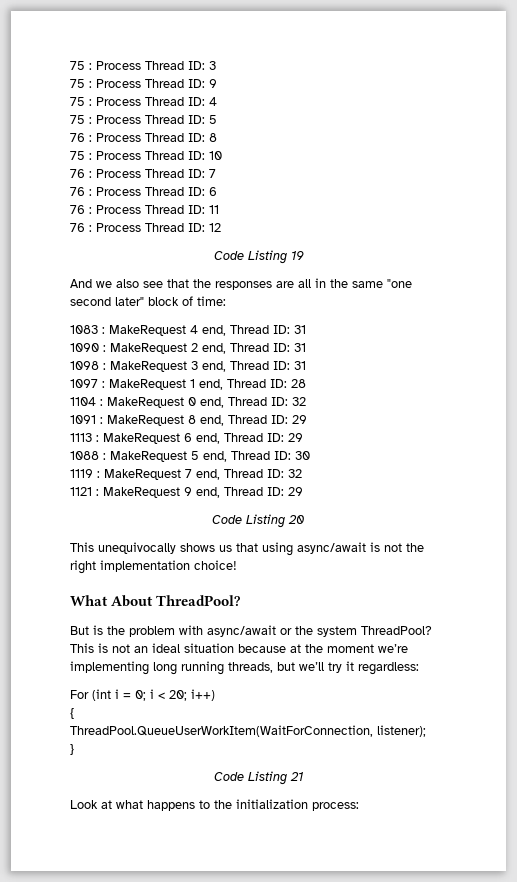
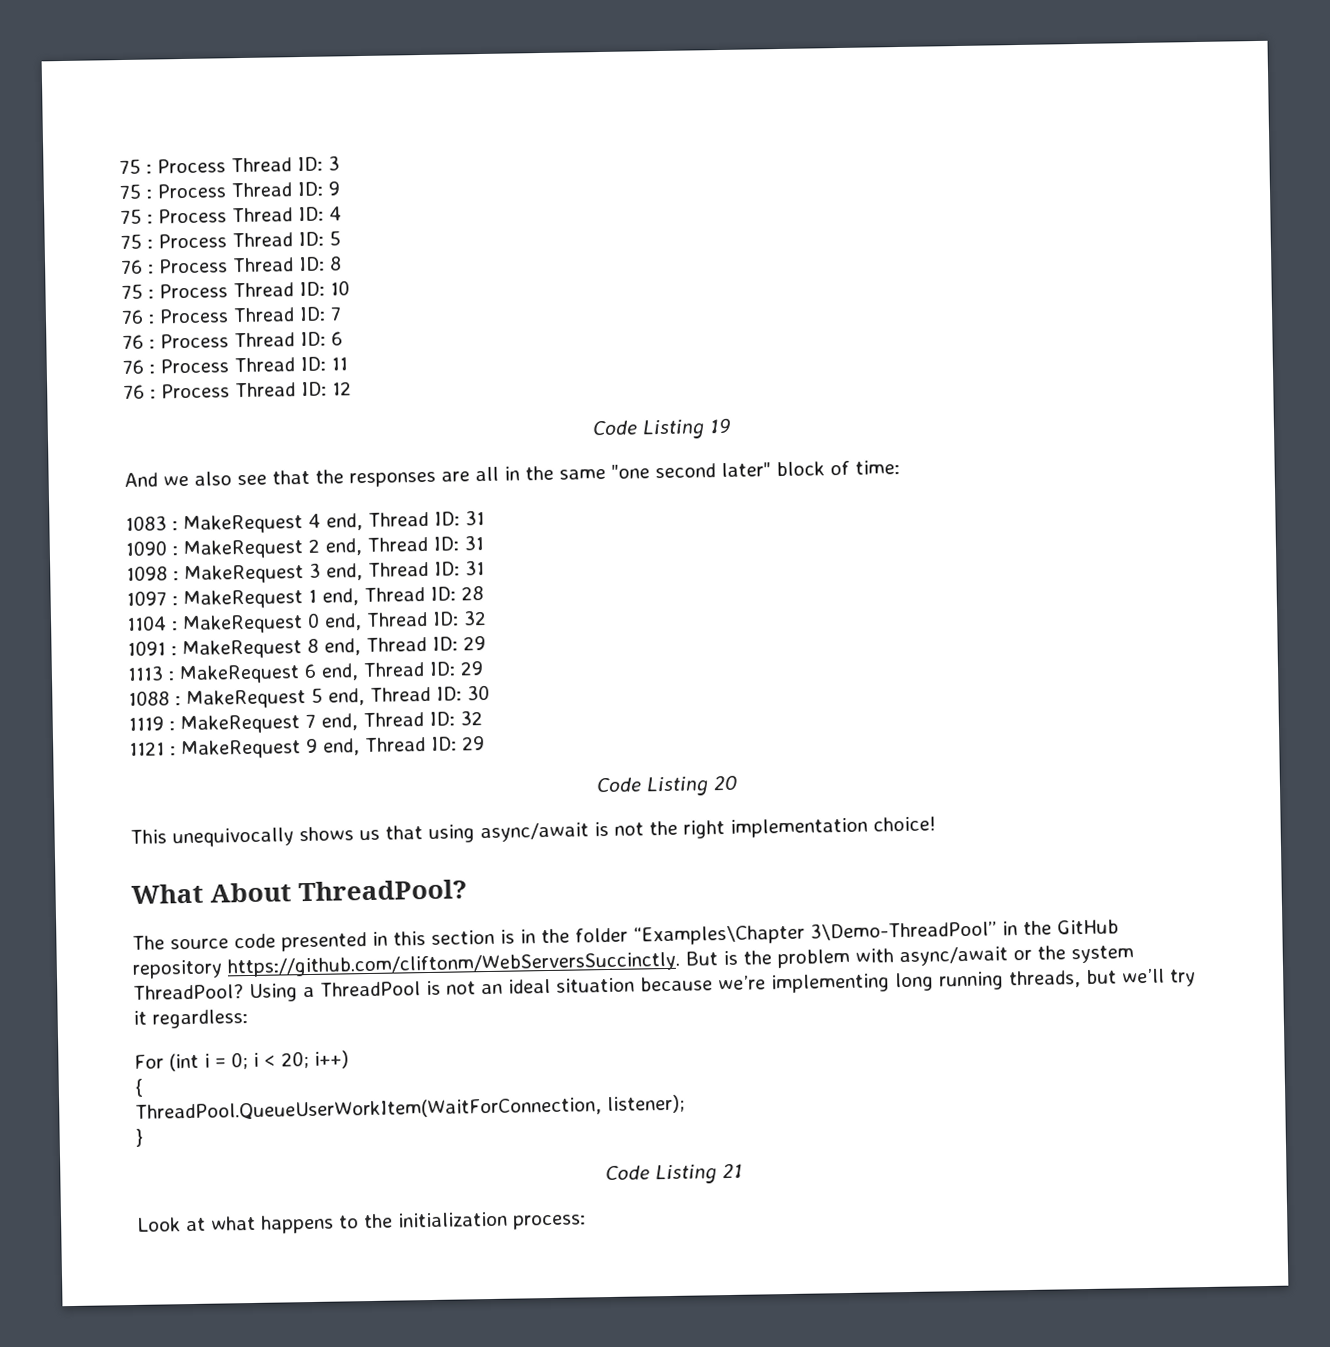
- But is the problem with async/await or the system ThreadPool?
+ The source code presented in this section is in the folder “Examples\Chapter 3\Demo-ThreadPool” in the GitHub repository https://github.com/cliftonm/WebServersSuccinctly. But is the problem with async/await or the system ThreadPool?
- This is not an ideal situation because at the moment we’re implementing long running threads, but we’ll try it regardless:
+ Using a ThreadPool is not an ideal situation because we’re implementing long running threads, but we’ll try it regardless:

